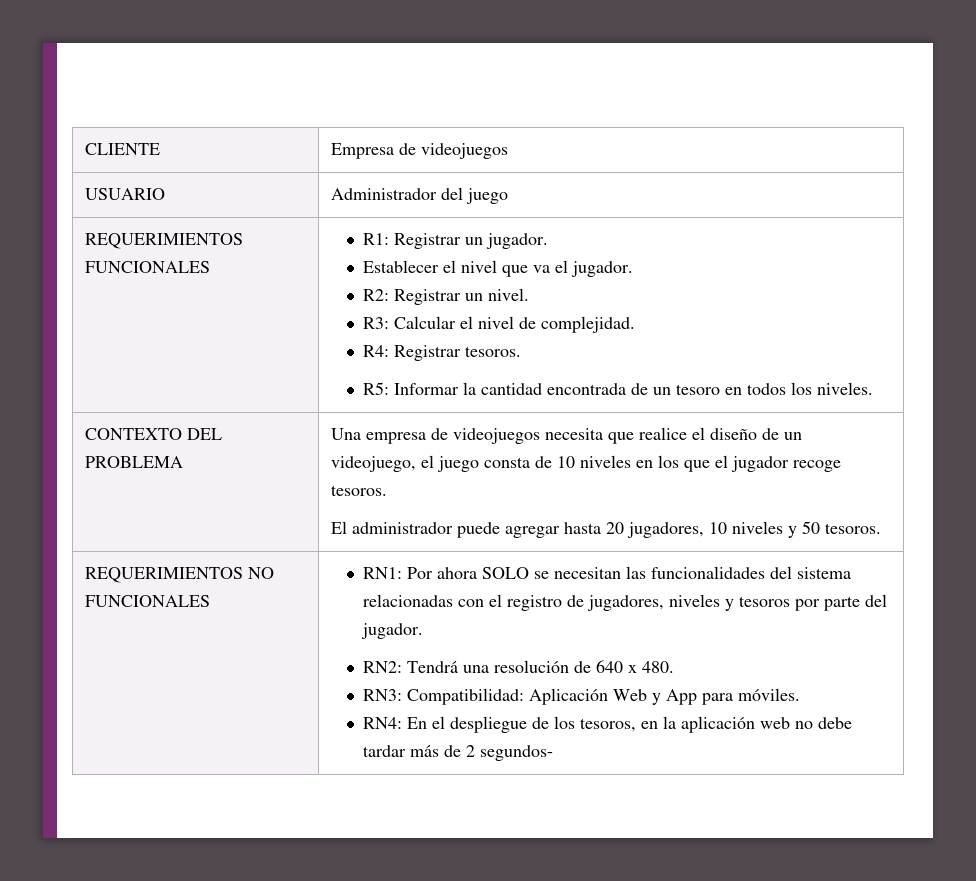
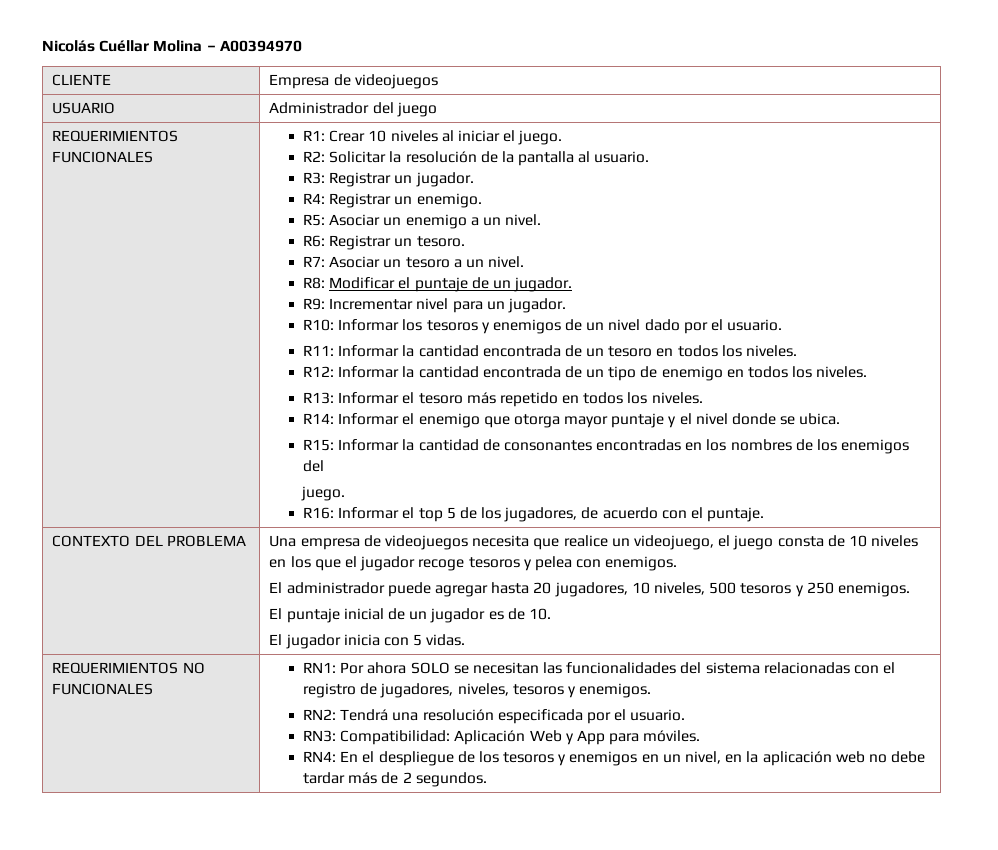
+ Nicolás Cuéllar Molina – A00394970
- R1: Registrar un jugador.
- Establecer el nivel que va el jugador.
- R2: Registrar un nivel.
- R3: Calcular el nivel de complejidad.
- R4: Registrar tesoros.
- R5: Informar la cantidad encontrada de un tesoro en todos los niveles.
+ R1: Crear 10 niveles al iniciar el juego.
+ R2: Solicitar la resolución de la pantalla al usuario.
+ R3: Registrar un jugador.
+ R4: Registrar un enemigo.
+ R5: Asociar un enemigo a un nivel.
+ R6: Registrar un tesoro.
+ R7: Asociar un tesoro a un nivel.
+ R8: Modificar el puntaje de un jugador.
+ R9: Incrementar nivel para un jugador.
+ R10: Informar los tesoros y enemigos de un nivel dado por el usuario.
+ R11: Informar la cantidad encontrada de un tesoro en todos los niveles.
+ R12: Informar la cantidad encontrada de un tipo de enemigo en todos los niveles.
+ R13: Informar el tesoro más repetido en todos los niveles.
+ R14: Informar el enemigo que otorga mayor puntaje y el nivel donde se ubica.
+ R15: Informar la cantidad de consonantes encontradas en los nombres de los enemigos del
+ juego.
+ R16: Informar el top 5 de los jugadores, de acuerdo con el puntaje.
- Una empresa de videojuegos necesita que realice el diseño de un videojuego, el juego consta de 10 niveles en los que el jugador recoge tesoros.
+ Una empresa de videojuegos necesita que realice un videojuego, el juego consta de 10 niveles en los que el jugador recoge tesoros y pelea con enemigos.
- El administrador puede agregar hasta 20 jugadores, 10 niveles y 50 tesoros.
+ El administrador puede agregar hasta 20 jugadores, 10 niveles, 500 tesoros y 250 enemigos.
+ El puntaje inicial de un jugador es de 10.
+ El jugador inicia con 5 vidas.
- RN1: Por ahora SOLO se necesitan las funcionalidades del sistema relacionadas con el registro de jugadores, niveles y tesoros por parte del jugador.
+ RN1: Por ahora SOLO se necesitan las funcionalidades del sistema relacionadas con el registro de jugadores, niveles, tesoros y enemigos.
- RN2: Tendrá una resolución de 640 x 480.
+ RN2: Tendrá una resolución especificada por el usuario.
- RN4: En el despliegue de los tesoros, en la aplicación web no debe tardar más de 2 segundos-
+ RN4: En el despliegue de los tesoros y enemigos en un nivel, en la aplicación web no debe tardar más de 2 segundos.

